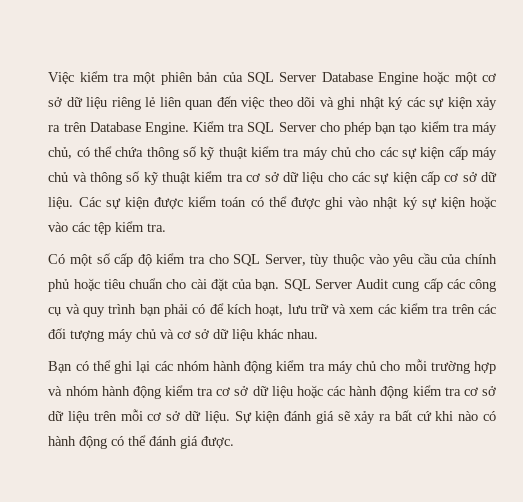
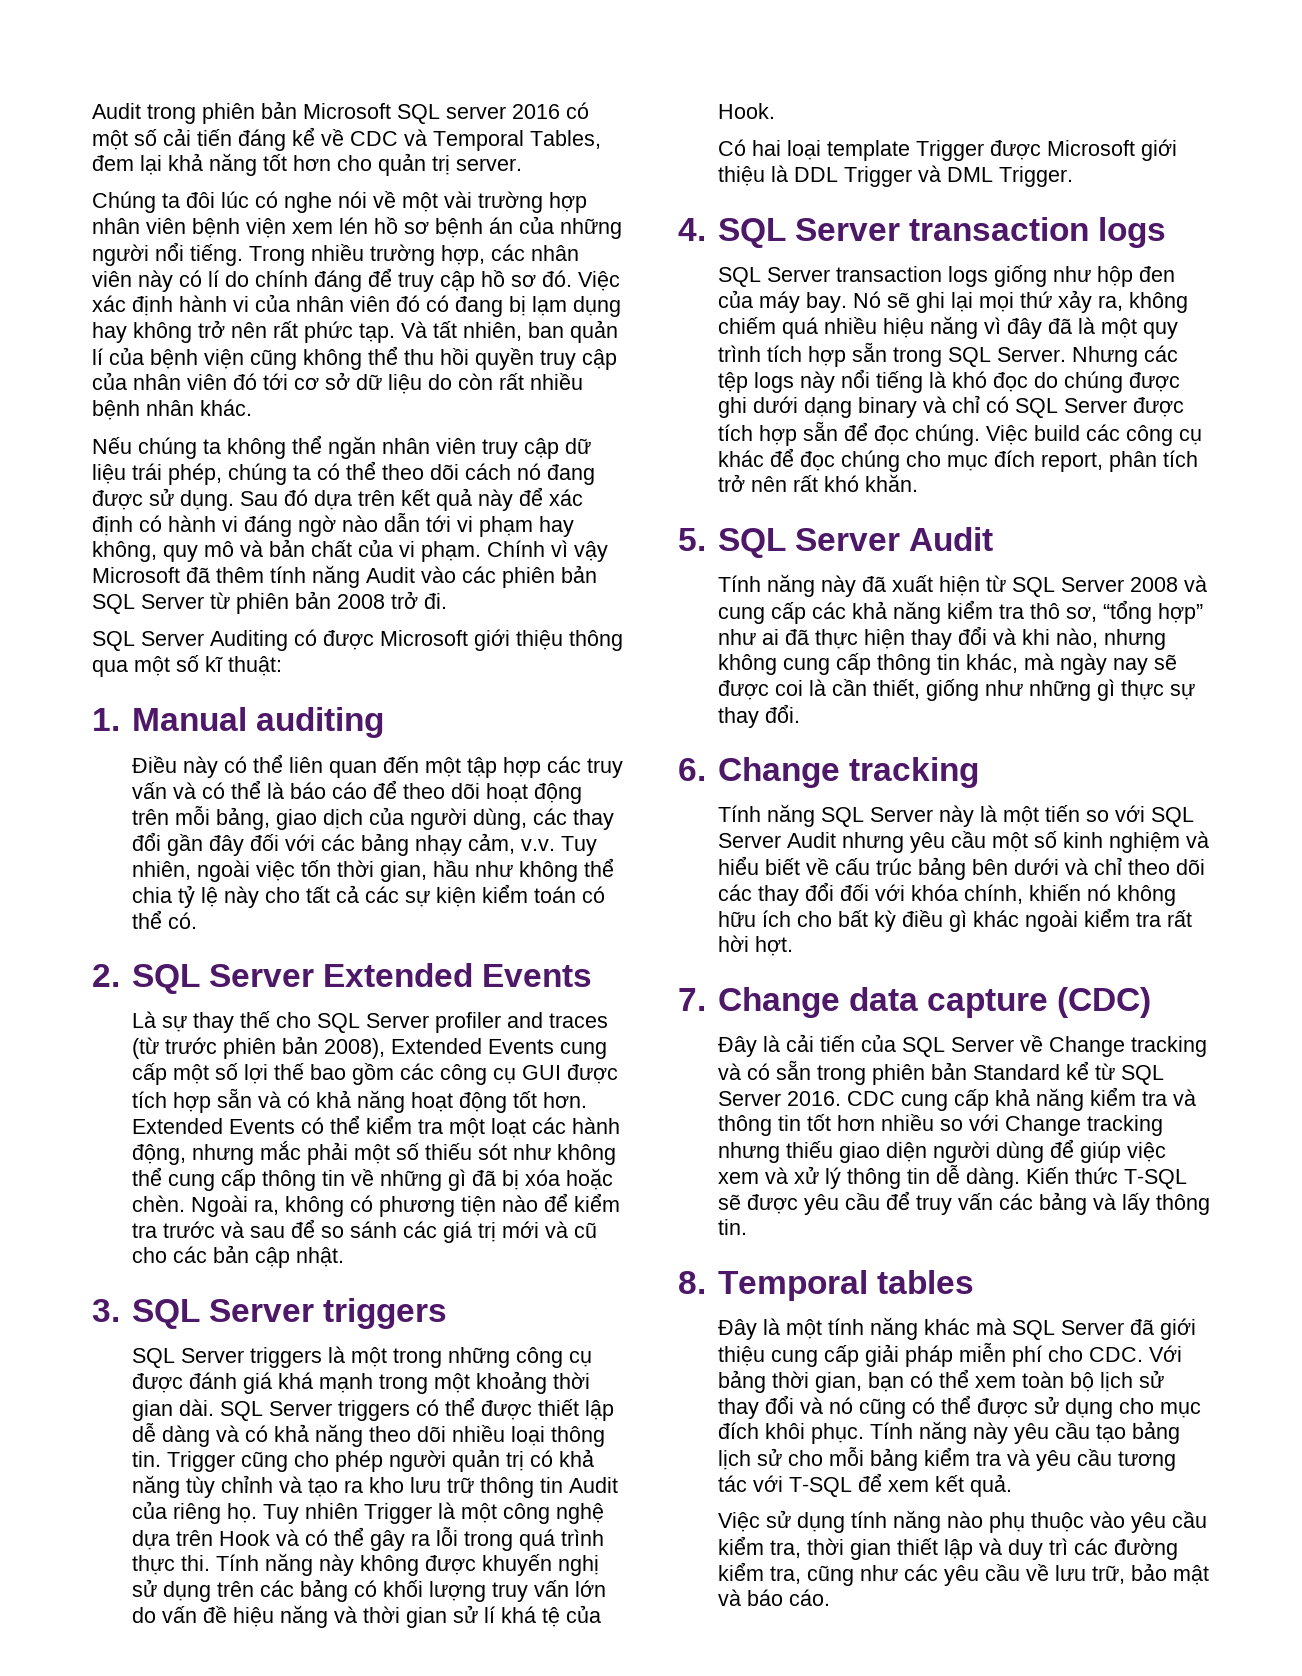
- Việc kiểm tra một phiên bản của SQL Server Database Engine hoặc một cơ sở dữ liệu riêng lẻ liên quan đến việc theo dõi và ghi nhật ký các sự kiện xảy ra trên Database Engine. Kiểm tra SQL Server cho phép bạn tạo kiểm tra máy chủ, có thể chứa thông số kỹ thuật kiểm tra máy chủ cho các sự kiện cấp máy chủ và thông số kỹ thuật kiểm tra cơ sở dữ liệu cho các sự kiện cấp cơ sở dữ liệu. Các sự kiện được kiểm toán có thể được ghi vào nhật ký sự kiện hoặc vào các tệp kiểm tra.
- Có một số cấp độ kiểm tra cho SQL Server, tùy thuộc vào yêu cầu của chính phủ hoặc tiêu chuẩn cho cài đặt của bạn. SQL Server Audit cung cấp các công cụ và quy trình bạn phải có để kích hoạt, lưu trữ và xem các kiểm tra trên các đối tượng máy chủ và cơ sở dữ liệu khác nhau.
- Bạn có thể ghi lại các nhóm hành động kiểm tra máy chủ cho mỗi trường hợp và nhóm hành động kiểm tra cơ sở dữ liệu hoặc các hành động kiểm tra cơ sở dữ liệu trên mỗi cơ sở dữ liệu. Sự kiện đánh giá sẽ xảy ra bất cứ khi nào có hành động có thể đánh giá được.
+ Audit trong phiên bản Microsoft SQL server 2016 có một số cải tiến đáng kể về CDC và Temporal Tables, đem lại khả năng tốt hơn cho quản trị server.
+ Chúng ta đôi lúc có nghe nói về một vài trường hợp nhân viên bệnh viện xem lén hồ sơ bệnh án của những người nổi tiếng. Trong nhiều trường hợp, các nhân viên này có lí do chính đáng để truy cập hồ sơ đó. Việc xác định hành vi của nhân viên đó có đang bị lạm dụng hay không trở nên rất phức tạp. Và tất nhiên, ban quản lí của bệnh viện cũng không thể thu hồi quyền truy cập của nhân viên đó tới cơ sở dữ liệu do còn rất nhiều bệnh nhân khác.
+ Nếu chúng ta không thể ngăn nhân viên truy cập dữ liệu trái phép, chúng ta có thể theo dõi cách nó đang được sử dụng. Sau đó dựa trên kết quả này để xác định có hành vi đáng ngờ nào dẫn tới vi phạm hay không, quy mô và bản chất của vi phạm. Chính vì vậy Microsoft đã thêm tính năng Audit vào các phiên bản SQL Server từ phiên bản 2008 trở đi.
+ SQL Server Auditing có được Microsoft giới thiệu thông qua một số kĩ thuật:
+ 1. Manual auditing
+ Điều này có thể liên quan đến một tập hợp các truy vấn và có thể là báo cáo để theo dõi hoạt động trên mỗi bảng, giao dịch của người dùng, các thay đổi gần đây đối với các bảng nhạy cảm, v.v. Tuy nhiên, ngoài việc tốn thời gian, hầu như không thể chia tỷ lệ này cho tất cả các sự kiện kiểm toán có thể có.
+ 2. SQL Server Extended Events
+ Là sự thay thế cho SQL Server profiler and traces (từ trước phiên bản 2008), Extended Events cung cấp một số lợi thế bao gồm các công cụ GUI được tích hợp sẵn và có khả năng hoạt động tốt hơn. Extended Events có thể kiểm tra một loạt các hành động, nhưng mắc phải một số thiếu sót như không thể cung cấp thông tin về những gì đã bị xóa hoặc chèn. Ngoài ra, không có phương tiện nào để kiểm tra trước và sau để so sánh các giá trị mới và cũ cho các bản cập nhật.
+ 3. SQL Server triggers
+ SQL Server triggers là một trong những công cụ được đánh giá khá mạnh trong một khoảng thời gian dài. SQL Server triggers có thể được thiết lập dễ dàng và có khả năng theo dõi nhiều loại thông tin. Trigger cũng cho phép người quản trị có khả năng tùy chỉnh và tạo ra kho lưu trữ thông tin Audit của riêng họ. Tuy nhiên Trigger là một công nghệ dựa trên Hook và có thể gây ra lỗi trong quá trình thực thi. Tính năng này không được khuyến nghị sử dụng trên các bảng có khối lượng truy vấn lớn do vấn đề hiệu năng và thời gian sử lí khá tệ của Hook.
+ Có hai loại template Trigger được Microsoft giới thiệu là DDL Trigger và DML Trigger.
+ 4. SQL Server transaction logs
+ SQL Server transaction logs giống như hộp đen của máy bay. Nó sẽ ghi lại mọi thứ xảy ra, không chiếm quá nhiều hiệu năng vì đây đã là một quy trình tích hợp sẵn trong SQL Server. Nhưng các tệp logs này nổi tiếng là khó đọc do chúng được ghi dưới dạng binary và chỉ có SQL Server được tích hợp sẵn để đọc chúng. Việc build các công cụ khác để đọc chúng cho mục đích report, phân tích trở nên rất khó khăn.
+ 5. SQL Server Audit
+ Tính năng này đã xuất hiện từ SQL Server 2008 và cung cấp các khả năng kiểm tra thô sơ, “tổng hợp” như ai đã thực hiện thay đổi và khi nào, nhưng không cung cấp thông tin khác, mà ngày nay sẽ được coi là cần thiết, giống như những gì thực sự thay đổi.
+ 6. Change tracking
+ Tính năng SQL Server này là một tiến so với SQL Server Audit nhưng yêu cầu một số kinh nghiệm và hiểu biết về cấu trúc bảng bên dưới và chỉ theo dõi các thay đổi đối với khóa chính, khiến nó không hữu ích cho bất kỳ điều gì khác ngoài kiểm tra rất hời hợt.
+ 7. Change data capture (CDC)
+ Đây là cải tiến của SQL Server về Change tracking và có sẵn trong phiên bản Standard kể từ SQL Server 2016. CDC cung cấp khả năng kiểm tra và thông tin tốt hơn nhiều so với Change tracking nhưng thiếu giao diện người dùng để giúp việc xem và xử lý thông tin dễ dàng. Kiến thức T-SQL sẽ được yêu cầu để truy vấn các bảng và lấy thông tin.
+ 8. Temporal tables
+ Đây là một tính năng khác mà SQL Server đã giới thiệu cung cấp giải pháp miễn phí cho CDC. Với bảng thời gian, bạn có thể xem toàn bộ lịch sử thay đổi và nó cũng có thể được sử dụng cho mục đích khôi phục. Tính năng này yêu cầu tạo bảng lịch sử cho mỗi bảng kiểm tra và yêu cầu tương tác với T-SQL để xem kết quả.
+ Việc sử dụng tính năng nào phụ thuộc vào yêu cầu kiểm tra, thời gian thiết lập và duy trì các đường kiểm tra, cũng như các yêu cầu về lưu trữ, bảo mật và báo cáo.

